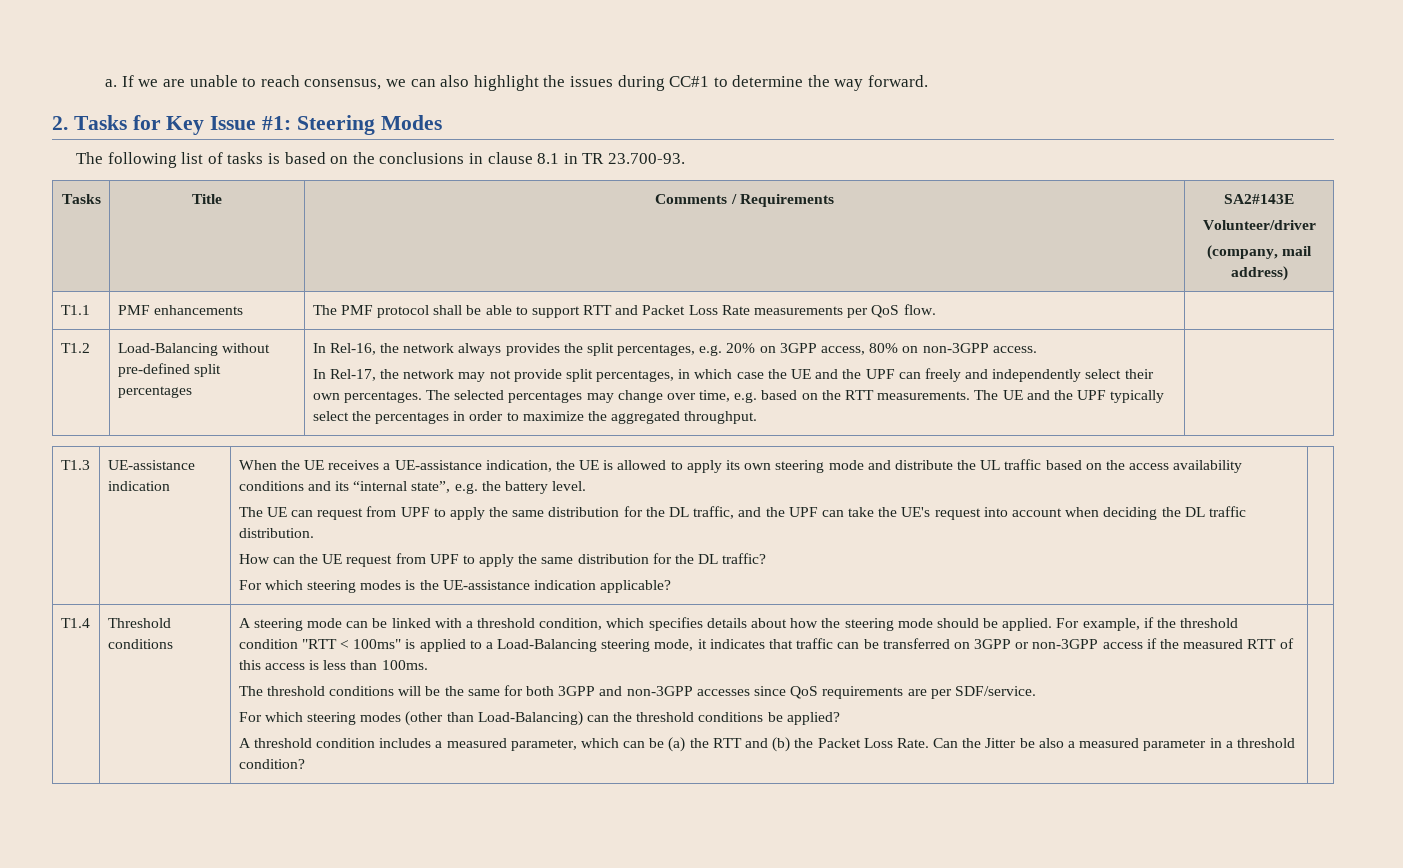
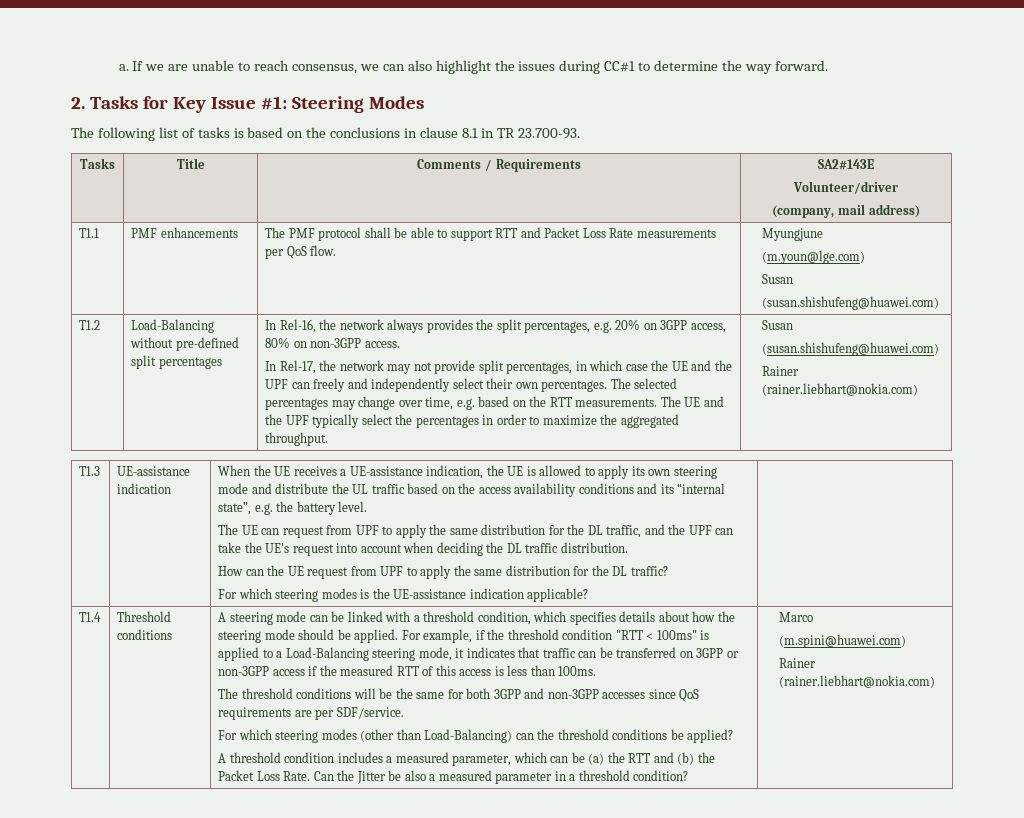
- T1.1 | PMF enhancements | The PMF protocol shall be able to support RTT and Packet Loss Rate measurements per QoS flow. |
+ T1.1 | PMF enhancements | The PMF protocol shall be able to support RTT and Packet Loss Rate measurements per QoS flow. | Myungjune
+ (m.youn@lge.com)
+ Susan
+ (susan.shishufeng@huawei.com)
- The UE and the UPF typically select the percentages in order to maximize the aggregated throughput.
+ The UE and the UPF typically select the percentages in order to maximize the aggregated throughput. | Susan
+ (susan.shishufeng@huawei.com)
+ Rainer (rainer.liebhart@nokia.com)
+ Marco
+ (m.spini@huawei.com)
+ Rainer (rainer.liebhart@nokia.com)

